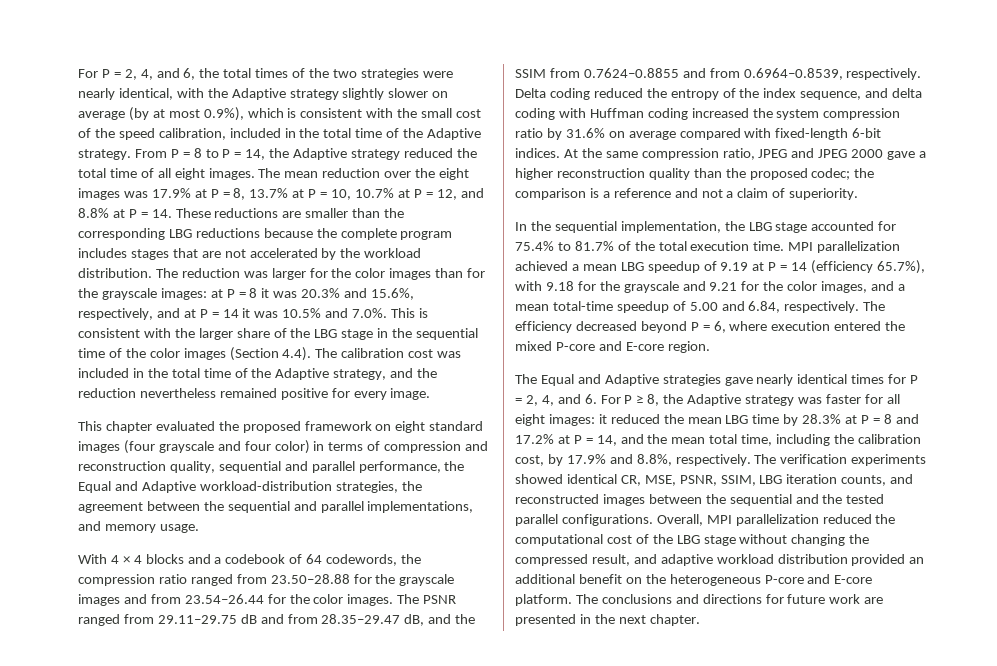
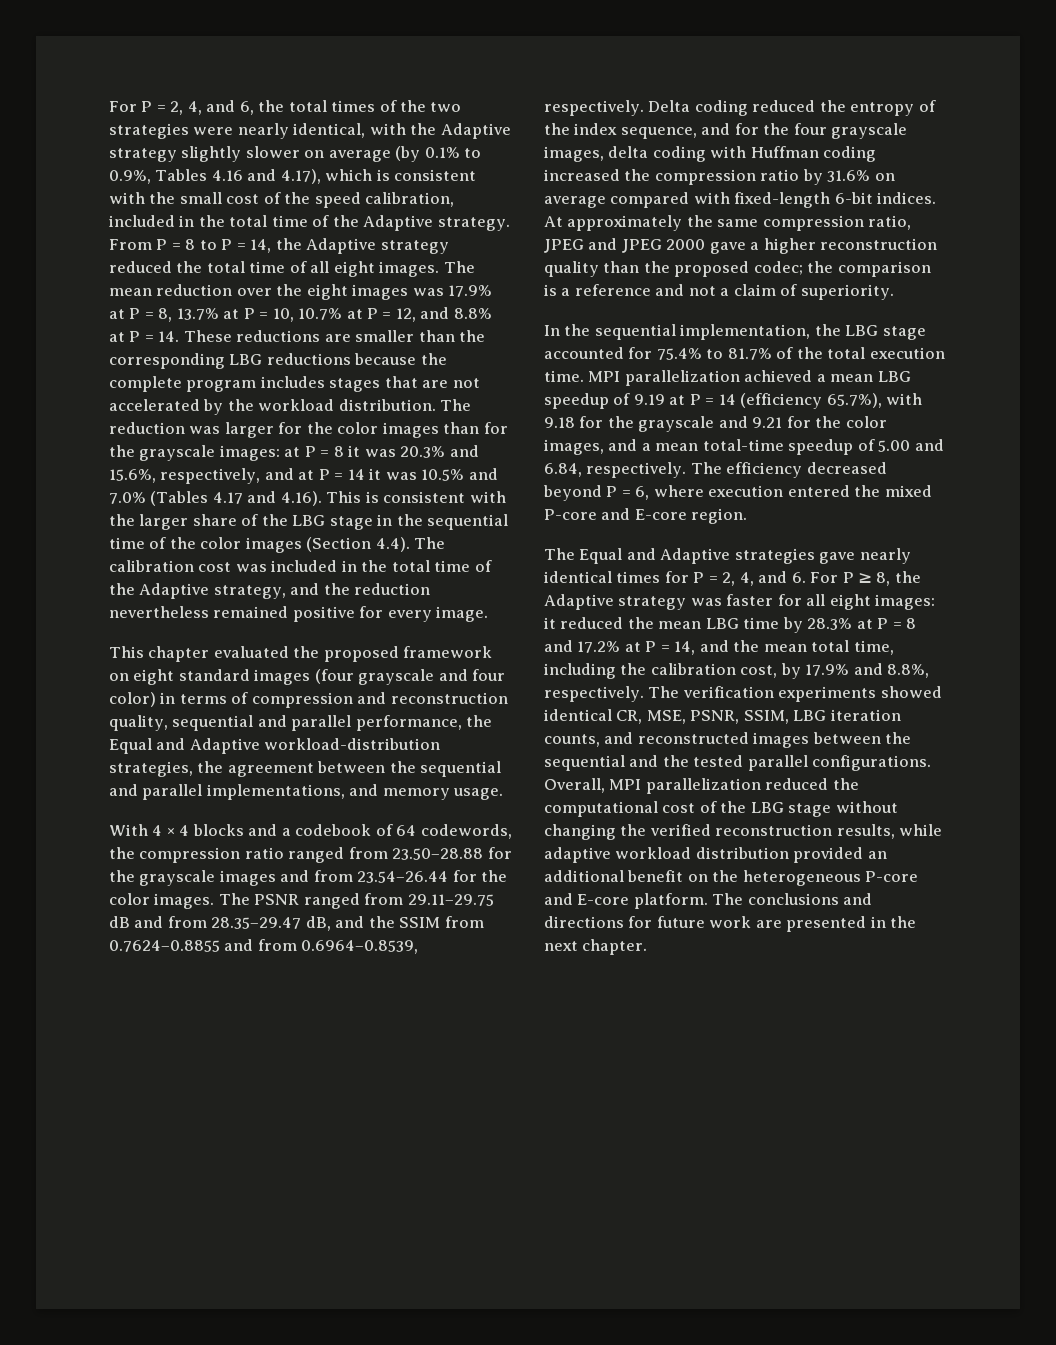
- For P = 2, 4, and 6, the total times of the two strategies were nearly identical, with the Adaptive strategy slightly slower on average (by at most 0.9%), which is consistent with the small cost of the speed calibration, included in the total time of the Adaptive strategy.
+ For P = 2, 4, and 6, the total times of the two strategies were nearly identical, with the Adaptive strategy slightly slower on average (by 0.1% to 0.9%, Tables 4.16 and 4.17), which is consistent with the small cost of the speed calibration, included in the total time of the Adaptive strategy.
- at P = 8 it was 20.3% and 15.6%, respectively, and at P = 14 it was 10.5% and 7.0%. This is consistent with the larger share of the LBG stage in the sequential time of the color images (Section 4.4). The calibration cost was included in the total time of the Adaptive strategy, and the reduction nevertheless remained positive for every image.
+ at P = 8 it was 20.3% and 15.6%, respectively, and at P = 14 it was 10.5% and 7.0% (Tables 4.17 and 4.16). This is consistent with the larger share of the LBG stage in the sequential time of the color images (Section 4.4). The calibration cost was included in the total time of the Adaptive strategy, and the reduction nevertheless remained positive for every image.
- Delta coding reduced the entropy of the index sequence, and delta coding with Huffman coding increased the system compression ratio by 31.6% on average compared with fixed-length 6-bit indices.
+ Delta coding reduced the entropy of the index sequence, and for the four grayscale images, delta coding with Huffman coding increased the compression ratio by 31.6% on average compared with fixed-length 6-bit indices.
- At the same compression ratio, JPEG and JPEG 2000 gave a higher reconstruction quality than the proposed codec; the comparison is a reference and not a claim of superiority.
+ At approximately the same compression ratio, JPEG and JPEG 2000 gave a higher reconstruction quality than the proposed codec; the comparison is a reference and not a claim of superiority.
- Overall, MPI parallelization reduced the computational cost of the LBG stage without changing the compressed result, and adaptive workload distribution provided an additional benefit on the heterogeneous P-core and E-core platform.
+ Overall, MPI parallelization reduced the computational cost of the LBG stage without changing the verified reconstruction results, while adaptive workload distribution provided an additional benefit on the heterogeneous P-core and E-core platform.

